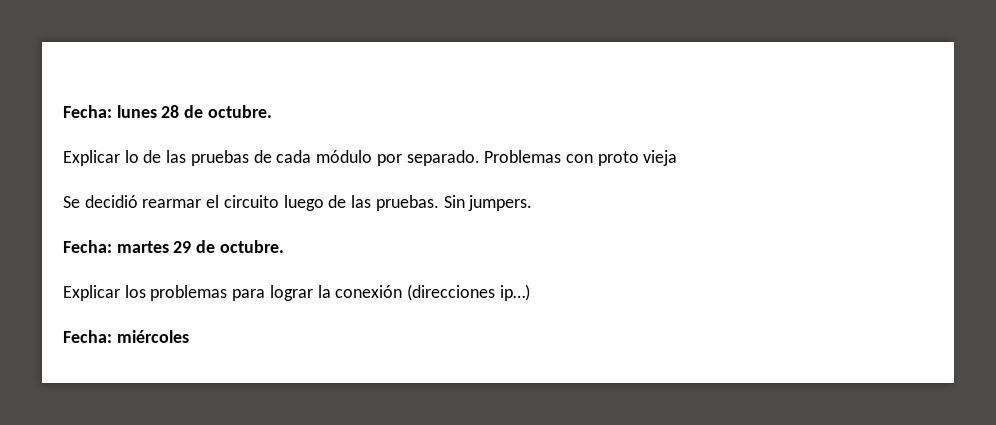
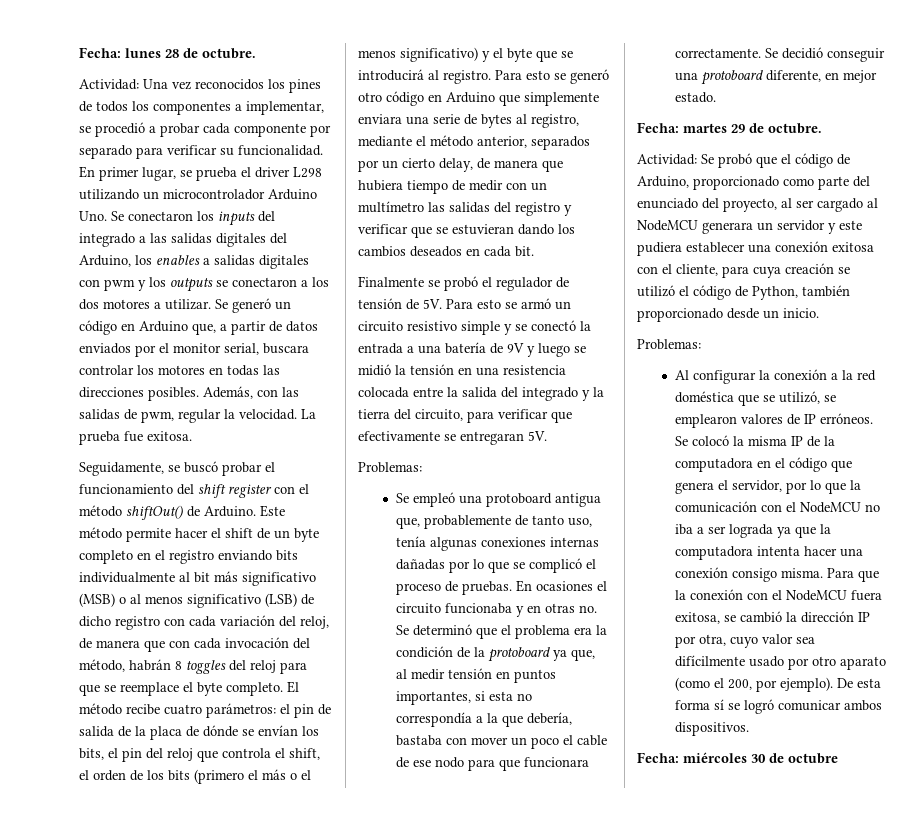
- Explicar lo de las pruebas de cada módulo por separado. Problemas con proto vieja
- Se decidió rearmar el circuito luego de las pruebas. Sin jumpers.
+ Actividad: Una vez reconocidos los pines de todos los componentes a implementar, se procedió a probar cada componente por separado para verificar su funcionalidad. En primer lugar, se prueba el driver L298 utilizando un microcontrolador Arduino Uno. Se conectaron los inputs del integrado a las salidas digitales del Arduino, los enables a salidas digitales con pwm y los outputs se conectaron a los dos motores a utilizar. Se generó un código en Arduino que, a partir de datos enviados por el monitor serial, buscara controlar los motores en todas las direcciones posibles. Además, con las salidas de pwm, regular la velocidad. La prueba fue exitosa.
+ Seguidamente, se buscó probar el funcionamiento del shift register con el método shiftOut() de Arduino. Este método permite hacer el shift de un byte completo en el registro enviando bits individualmente al bit más significativo (MSB) o al menos significativo (LSB) de dicho registro con cada variación del reloj, de manera que con cada invocación del método, habrán 8 toggles del reloj para que se reemplace el byte completo. El método recibe cuatro parámetros: el pin de salida de la placa de dónde se envían los bits, el pin del reloj que controla el shift, el orden de los bits (primero el más o el menos significativo) y el byte que se introducirá al registro. Para esto se generó otro código en Arduino que simplemente enviara una serie de bytes al registro, mediante el método anterior, separados por un cierto delay, de manera que hubiera tiempo de medir con un multímetro las salidas del registro y verificar que se estuvieran dando los cambios deseados en cada bit.
+ Finalmente se probó el regulador de tensión de 5V. Para esto se armó un circuito resistivo simple y se conectó la entrada a una batería de 9V y luego se midió la tensión en una resistencia colocada entre la salida del integrado y la tierra del circuito, para verificar que efectivamente se entregaran 5V.
+ Problemas:
+ Se empleó una protoboard antigua que, probablemente de tanto uso, tenía algunas conexiones internas dañadas por lo que se complicó el proceso de pruebas. En ocasiones el circuito funcionaba y en otras no. Se determinó que el problema era la condición de la protoboard ya que, al medir tensión en puntos importantes, si esta no correspondía a la que debería, bastaba con mover un poco el cable de ese nodo para que funcionara correctamente. Se decidió conseguir una protoboard diferente, en mejor estado.
- Explicar los problemas para lograr la conexión (direcciones ip…)
+ Actividad: Se probó que el código de Arduino, proporcionado como parte del enunciado del proyecto, al ser cargado al NodeMCU generara un servidor y este pudiera establecer una conexión exitosa con el cliente, para cuya creación se utilizó el código de Python, también proporcionado desde un inicio.
+ Problemas:
+ Al configurar la conexión a la red doméstica que se utilizó, se emplearon valores de IP erróneos. Se colocó la misma IP de la computadora en el código que genera el servidor, por lo que la comunicación con el NodeMCU no iba a ser lograda ya que la computadora intenta hacer una conexión consigo misma. Para que la conexión con el NodeMCU fuera exitosa, se cambió la dirección IP por otra, cuyo valor sea difícilmente usado por otro aparato (como el 200, por ejemplo). De esta forma sí se logró comunicar ambos dispositivos.
- Fecha: miércoles
+ Fecha: miércoles 30 de octubre

